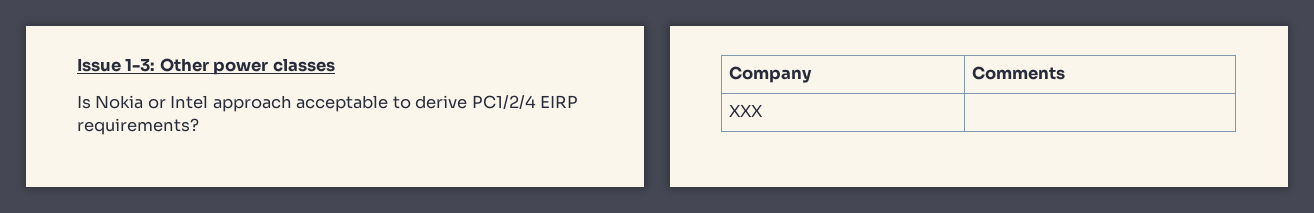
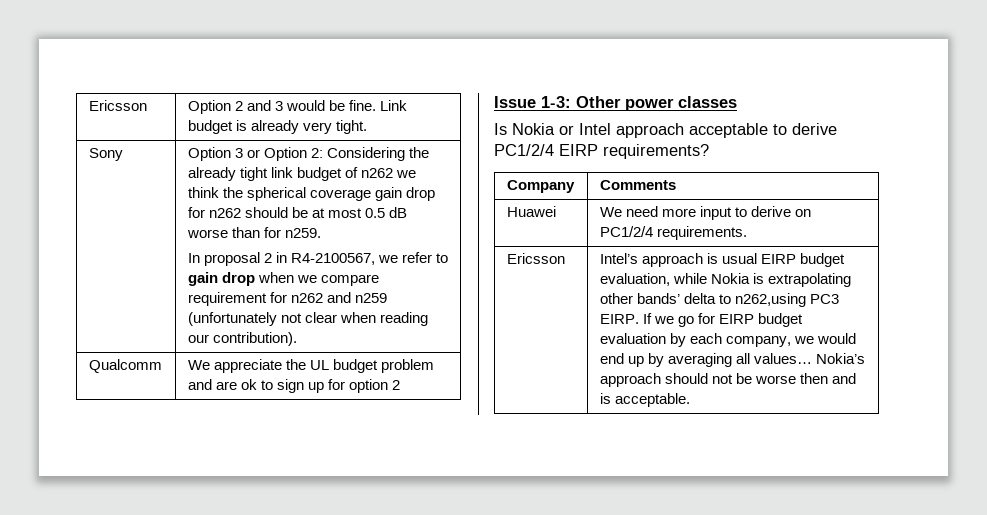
+ Ericsson | Option 2 and 3 would be fine. Link budget is already very tight.
+ Sony | Option 3 or Option 2: Considering the already tight link budget of n262 we think the spherical coverage gain drop for n262 should be at most 0.5 dB worse than for n259.
+ In proposal 2 in R4-2100567, we refer to gain drop when we compare requirement for n262 and n259 (unfortunately not clear when reading our contribution).
+ Qualcomm | We appreciate the UL budget problem and are ok to sign up for option 2
- XXX |
+ Huawei | We need more input to derive on PC1/2/4 requirements.
+ Ericsson | Intel’s approach is usual EIRP budget evaluation, while Nokia is extrapolating other bands’ delta to n262,using PC3 EIRP. If we go for EIRP budget evaluation by each company, we would end up by averaging all values… Nokia’s approach should not be worse then and is acceptable.

